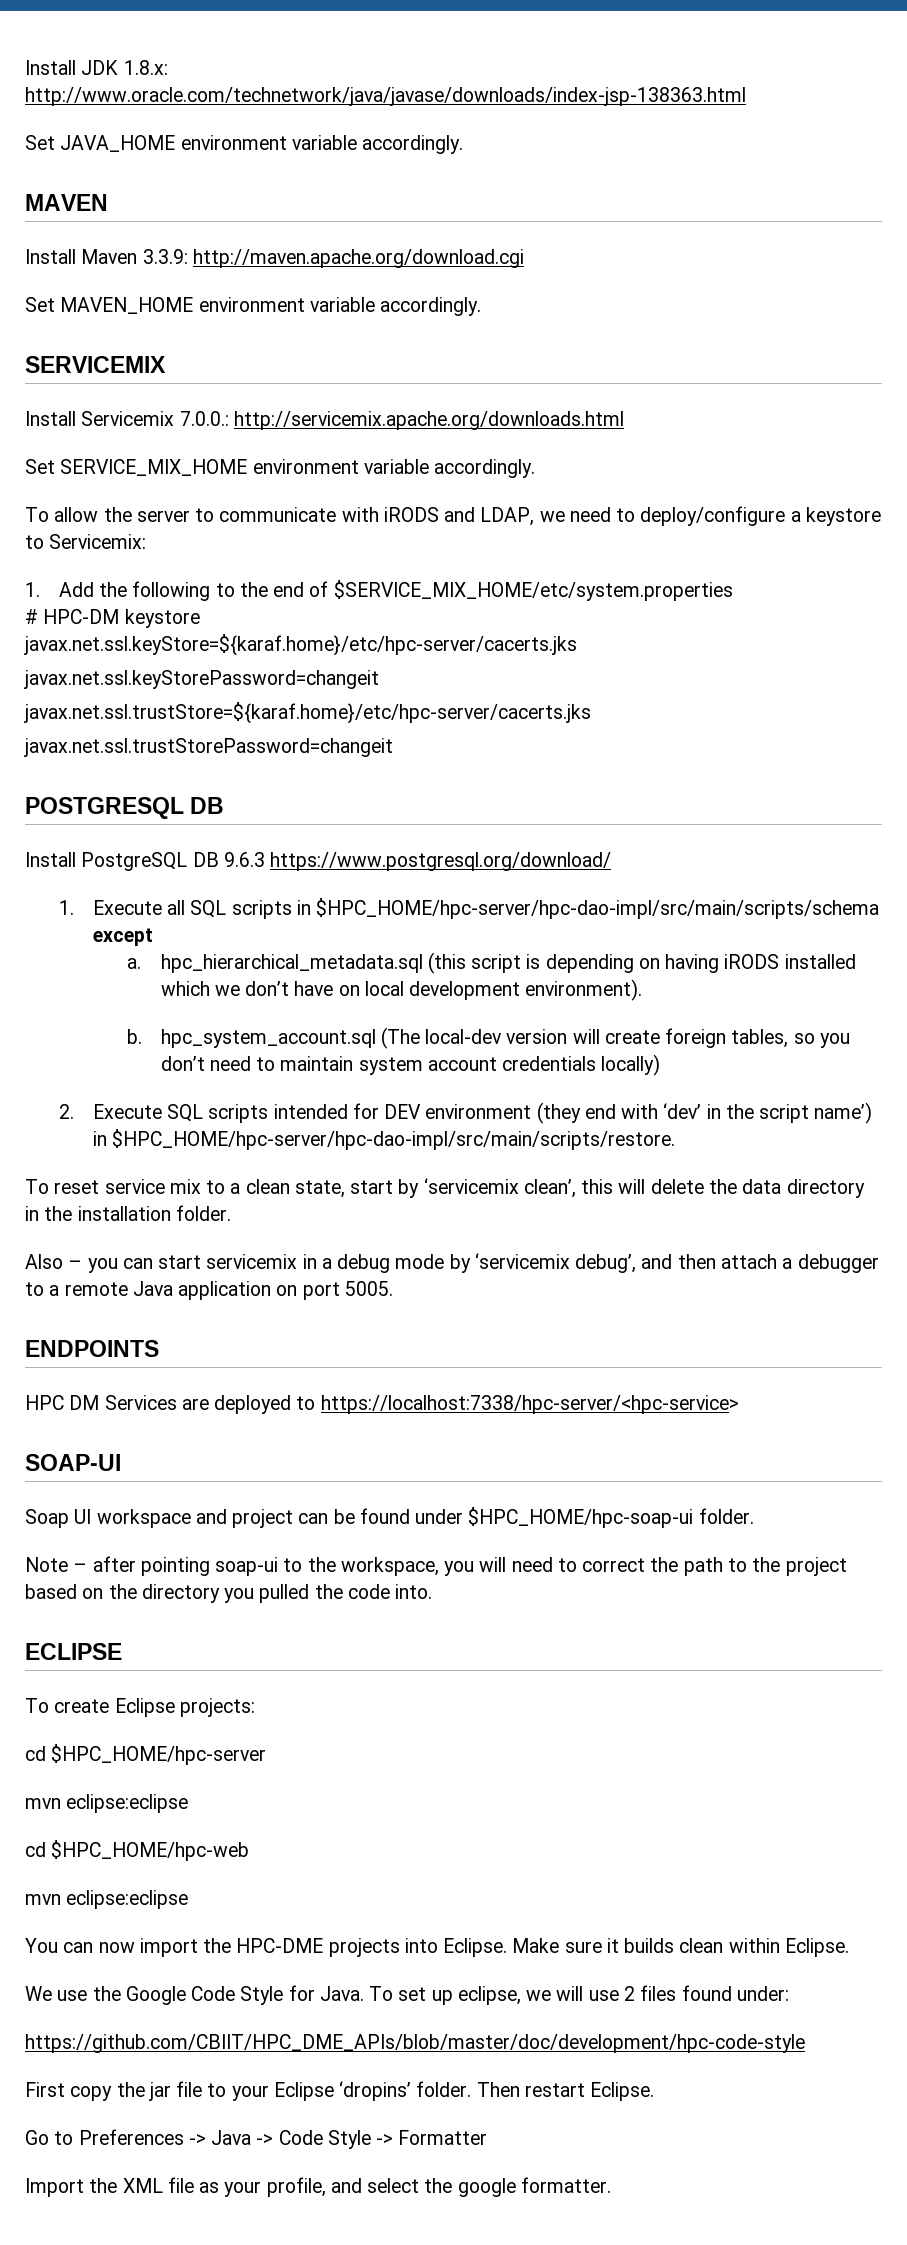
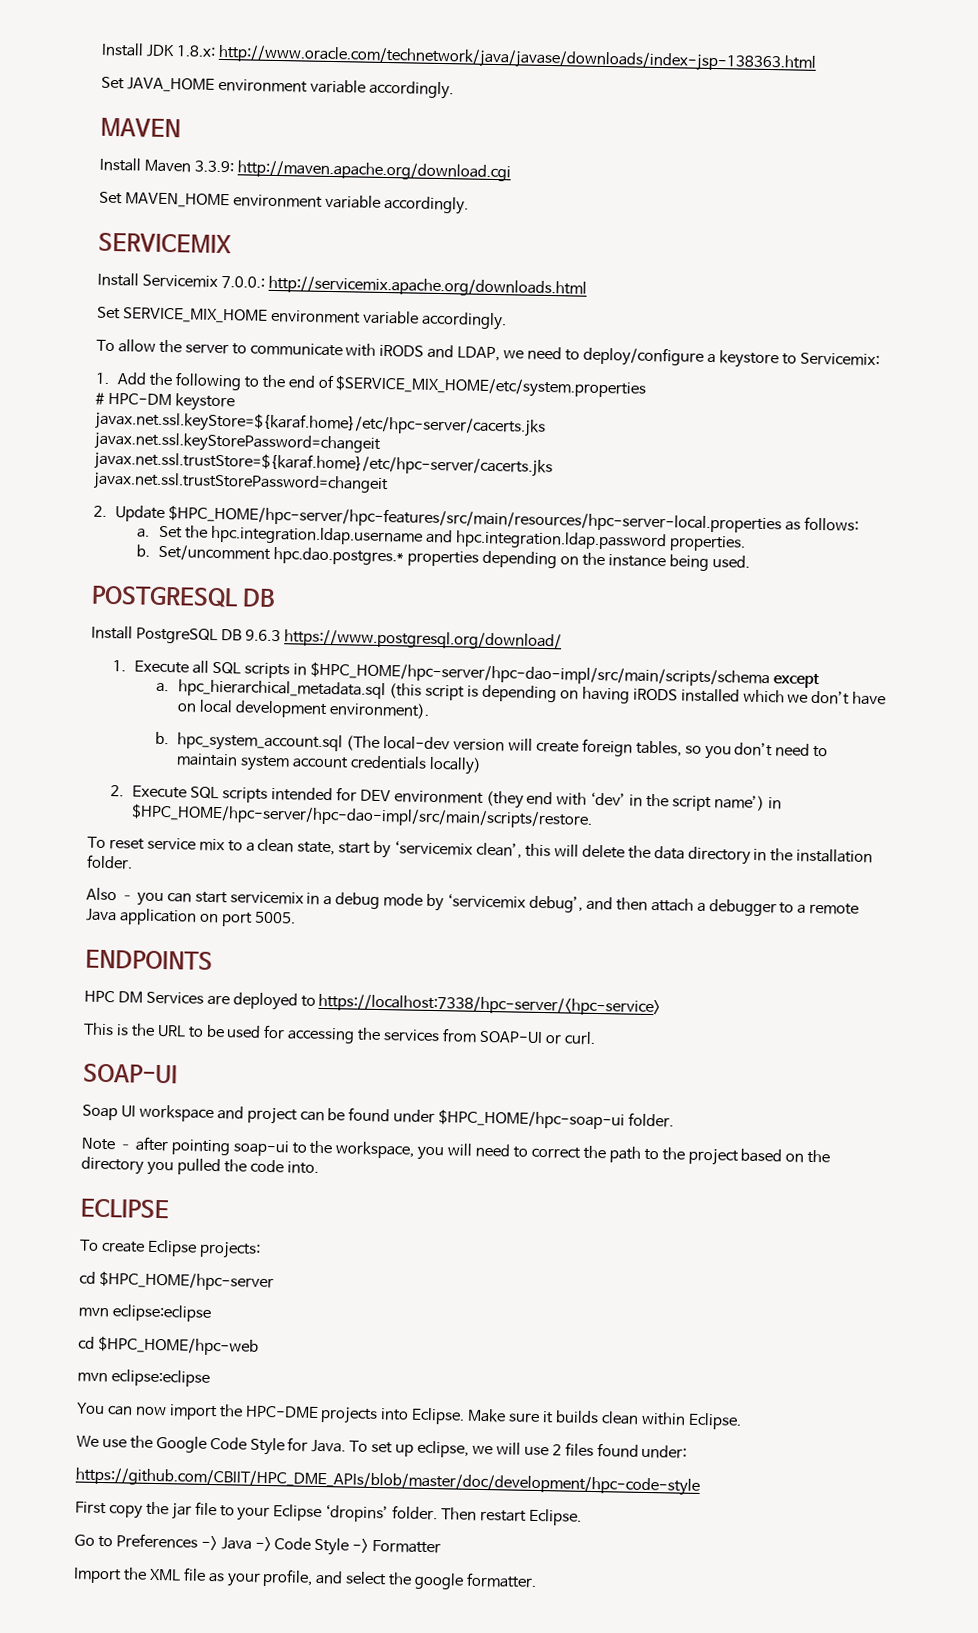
+ 2. Update $HPC_HOME/hpc-server/hpc-features/src/main/resources/hpc-server-local.properties as follows:
+ a. Set the hpc.integration.ldap.username and hpc.integration.ldap.password properties.
+ b. Set/uncomment hpc.dao.postgres.* properties depending on the instance being used.
+ This is the URL to be used for accessing the services from SOAP-UI or curl.

